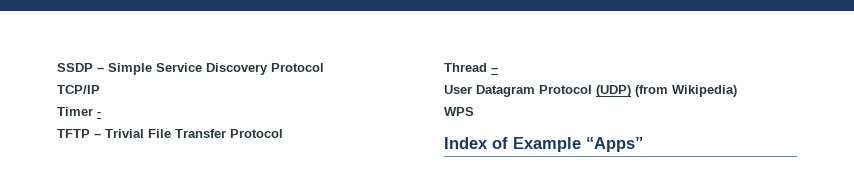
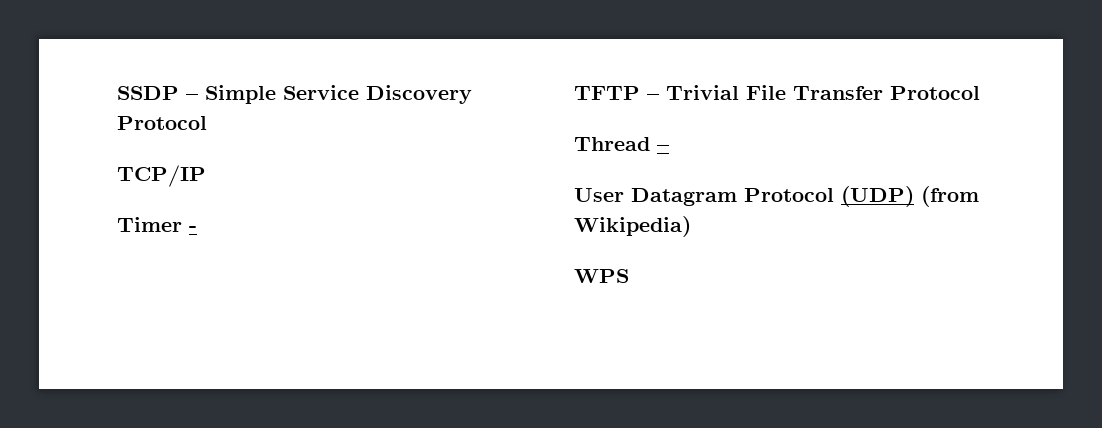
- Index of Example “Apps”

